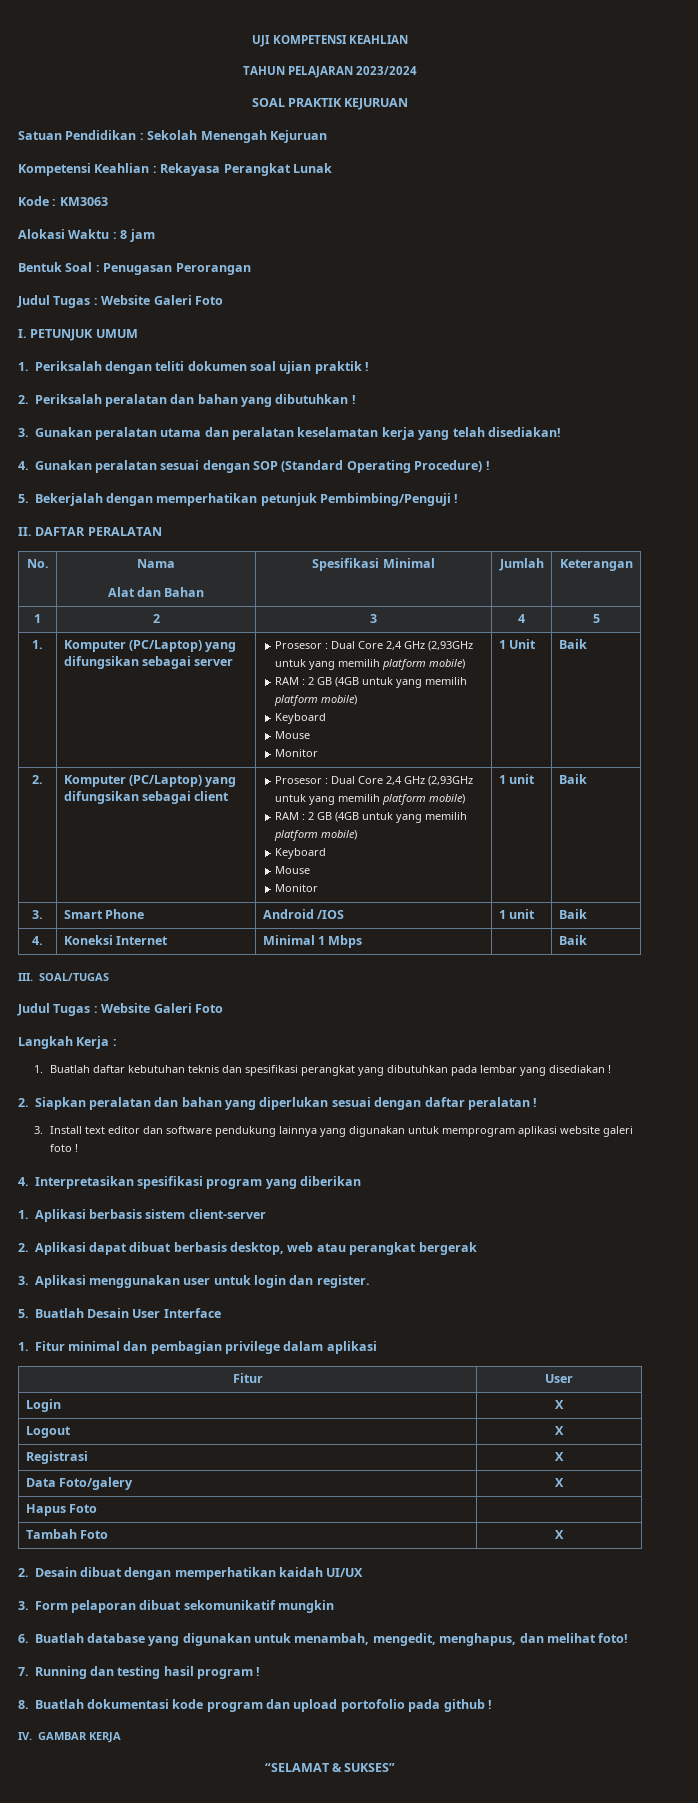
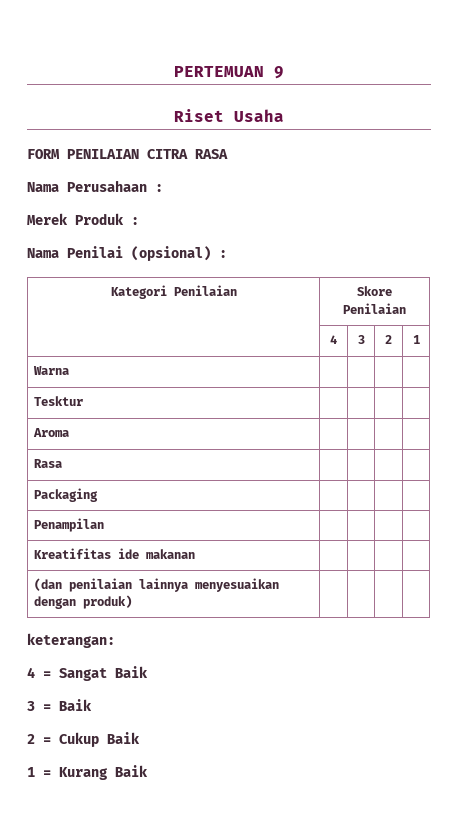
- UJI KOMPETENSI KEAHLIAN
- TAHUN PELAJARAN 2023/2024
- SOAL PRAKTIK KEJURUAN
- Satuan Pendidikan : Sekolah Menengah Kejuruan
- Kompetensi Keahlian : Rekayasa Perangkat Lunak
- Kode : KM3063
- Alokasi Waktu : 8 jam
- Bentuk Soal : Penugasan Perorangan
- Judul Tugas : Website Galeri Foto
- I. PETUNJUK UMUM
- 1. Periksalah dengan teliti dokumen soal ujian praktik !
- 2. Periksalah peralatan dan bahan yang dibutuhkan !
- 3. Gunakan peralatan utama dan peralatan keselamatan kerja yang telah disediakan!
- 4. Gunakan peralatan sesuai dengan SOP (Standard Operating Procedure) !
- 5. Bekerjalah dengan memperhatikan petunjuk Pembimbing/Penguji !
- II. DAFTAR PERALATAN
- No. | Nama
- Alat dan Bahan | Spesifikasi Minimal | Jumlah | Keterangan
- 1 | 2 | 3 | 4 | 5
- 1. | Komputer (PC/Laptop) yang difungsikan sebagai server | Prosesor : Dual Core 2,4 GHz (2,93GHz untuk yang memilih platform mobile)
- RAM : 2 GB (4GB untuk yang memilih platform mobile)
- Keyboard
- Mouse
- Monitor | 1 Unit | Baik
- 2. | Komputer (PC/Laptop) yang difungsikan sebagai client | Prosesor : Dual Core 2,4 GHz (2,93GHz untuk yang memilih platform mobile)
- RAM : 2 GB (4GB untuk yang memilih platform mobile)
- Keyboard
- Mouse
- Monitor | 1 unit | Baik
- 3. | Smart Phone | Android /IOS | 1 unit | Baik
- 4. | Koneksi Internet | Minimal 1 Mbps | | Baik
- III. SOAL/TUGAS
- Judul Tugas : Website Galeri Foto
- Langkah Kerja :
- 1. Buatlah daftar kebutuhan teknis dan spesifikasi perangkat yang dibutuhkan pada lembar yang disediakan !
- 2. Siapkan peralatan dan bahan yang diperlukan sesuai dengan daftar peralatan !
- 3. Install text editor dan software pendukung lainnya yang digunakan untuk memprogram aplikasi website galeri foto !
- 4. Interpretasikan spesifikasi program yang diberikan
- 1. Aplikasi berbasis sistem client-server
- 2. Aplikasi dapat dibuat berbasis desktop, web atau perangkat bergerak
- 3. Aplikasi menggunakan user untuk login dan register.
- 5. Buatlah Desain User Interface
- 1. Fitur minimal dan pembagian privilege dalam aplikasi
- Fitur | User
- Login | X
- Logout | X
- Registrasi | X
- Data Foto/galery | X
- Hapus Foto |
- Tambah Foto | X
- 2. Desain dibuat dengan memperhatikan kaidah UI/UX
- 3. Form pelaporan dibuat sekomunikatif mungkin
- 6. Buatlah database yang digunakan untuk menambah, mengedit, menghapus, dan melihat foto!
- 7. Running dan testing hasil program !
- 8. Buatlah dokumentasi kode program dan upload portofolio pada github !
- IV. GAMBAR KERJA
- “SELAMAT & SUKSES”
+ PERTEMUAN 9
+ Riset Usaha
+ FORM PENILAIAN CITRA RASA
+ Nama Perusahaan :
+ Merek Produk :
+ Nama Penilai (opsional) :
+ Kategori Penilaian | Skore Penilaian
+ | 4 | 3 | 2 | 1
+ Warna | | | |
+ Tesktur | | | |
+ Aroma | | | |
+ Rasa | | | |
+ Packaging | | | |
+ Penampilan | | | |
+ Kreatifitas ide makanan | | | |
+ (dan penilaian lainnya menyesuaikan dengan produk) | | | |
+ keterangan:
+ 4 = Sangat Baik
+ 3 = Baik
+ 2 = Cukup Baik
+ 1 = Kurang Baik

